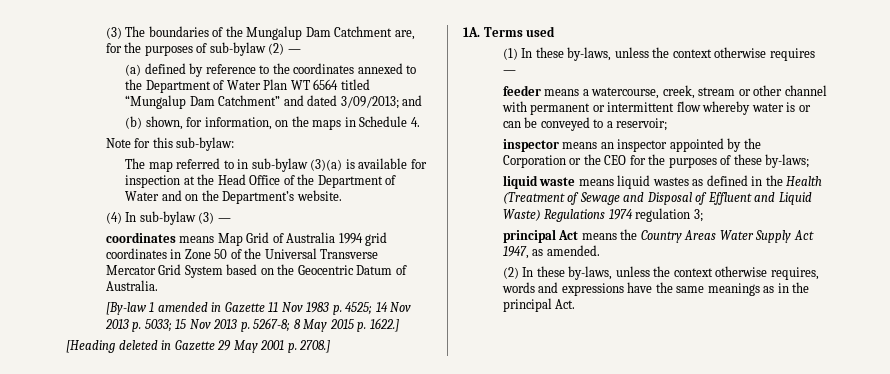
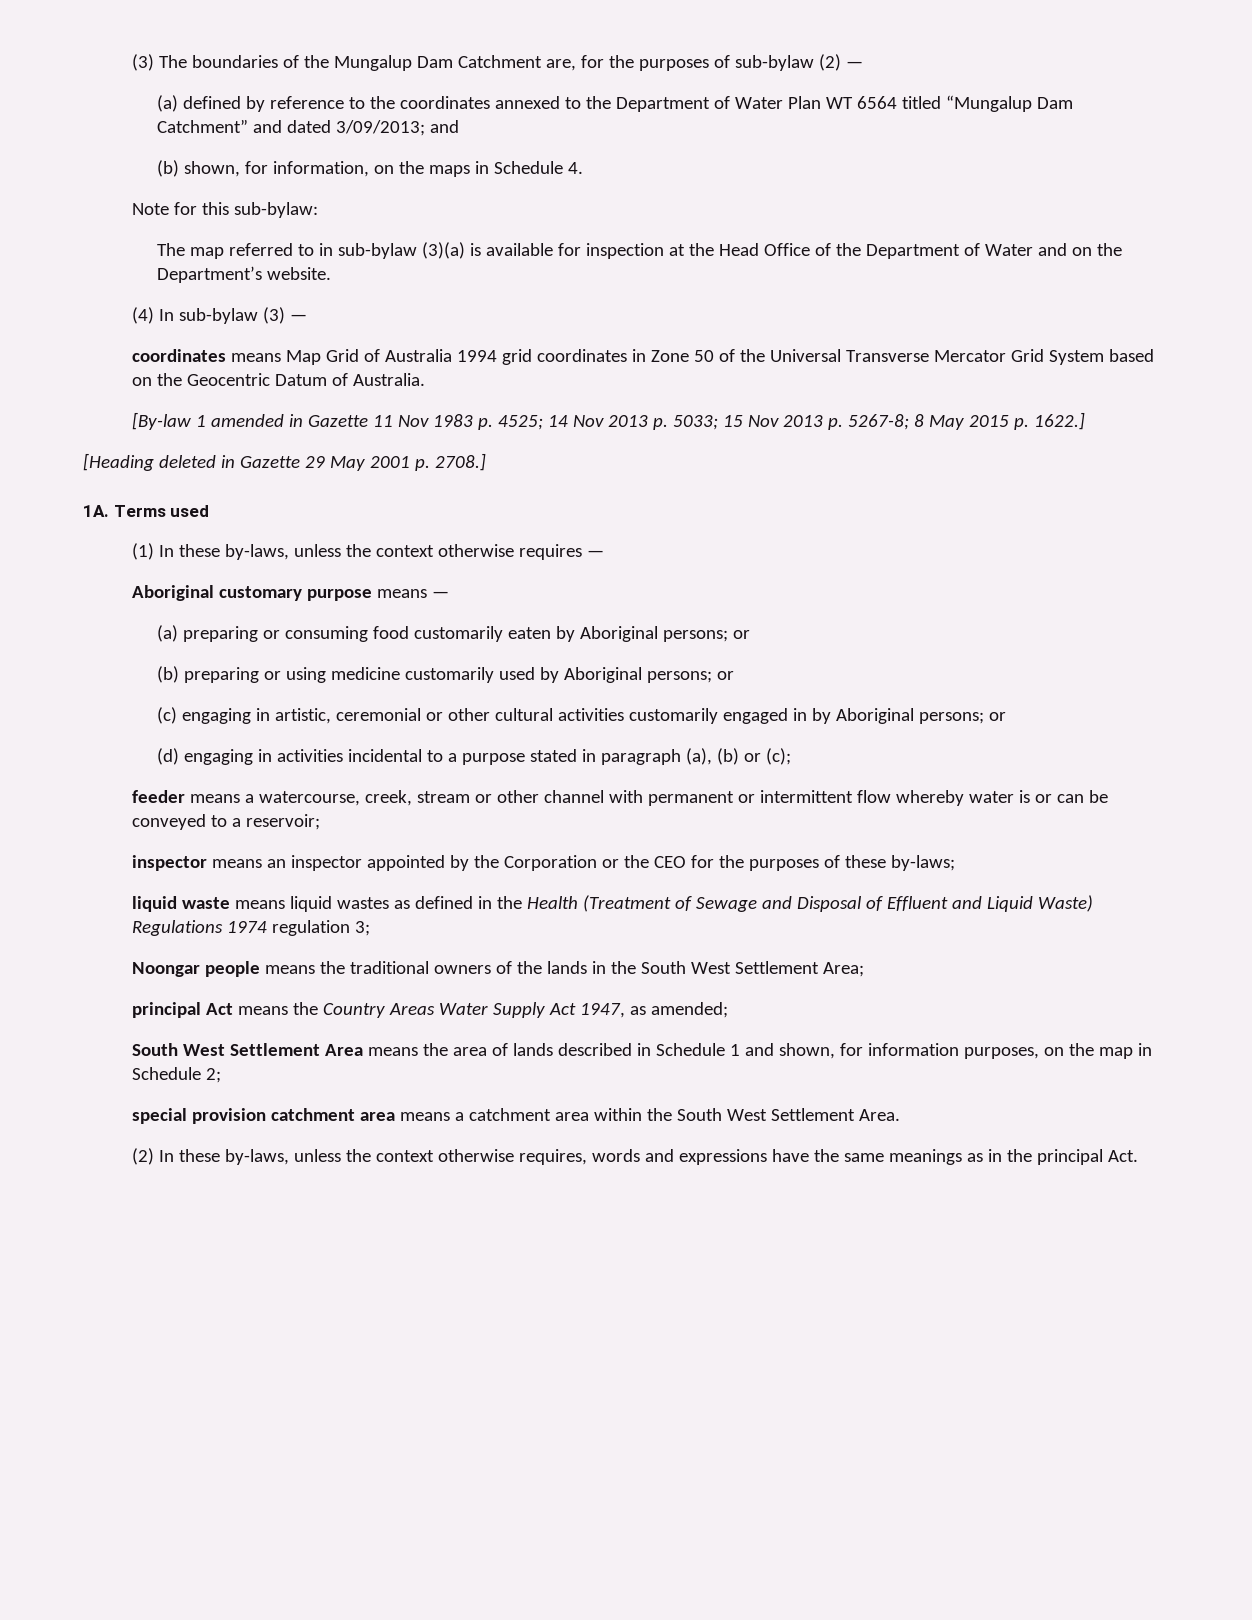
+ Aboriginal customary purpose means —
+ (a) preparing or consuming food customarily eaten by Aboriginal persons; or
+ (b) preparing or using medicine customarily used by Aboriginal persons; or
+ (c) engaging in artistic, ceremonial or other cultural activities customarily engaged in by Aboriginal persons; or
+ (d) engaging in activities incidental to a purpose stated in paragraph (a), (b) or (c);
+ Noongar people means the traditional owners of the lands in the South West Settlement Area;
- principal Act means the Country Areas Water Supply Act 1947, as amended.
+ principal Act means the Country Areas Water Supply Act 1947, as amended;
+ South West Settlement Area means the area of lands described in Schedule 1 and shown, for information purposes, on the map in Schedule 2;
+ special provision catchment area means a catchment area within the South West Settlement Area.

